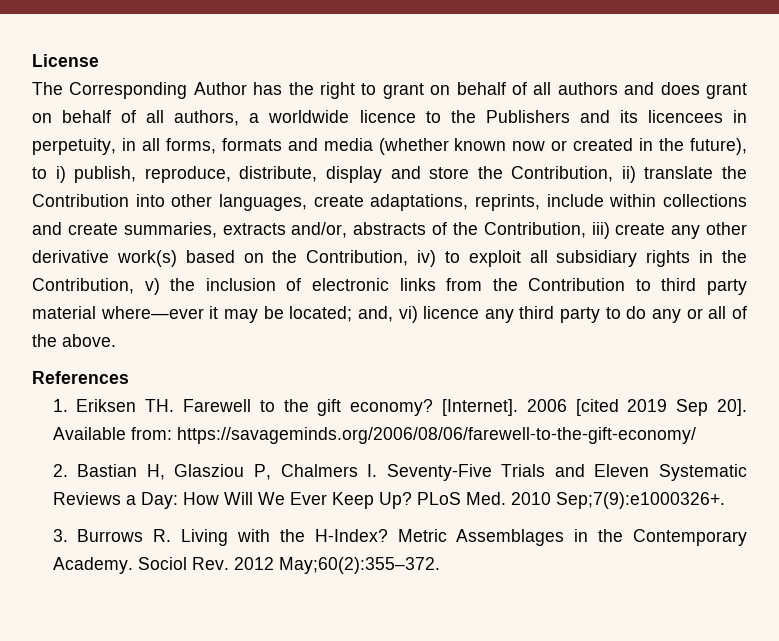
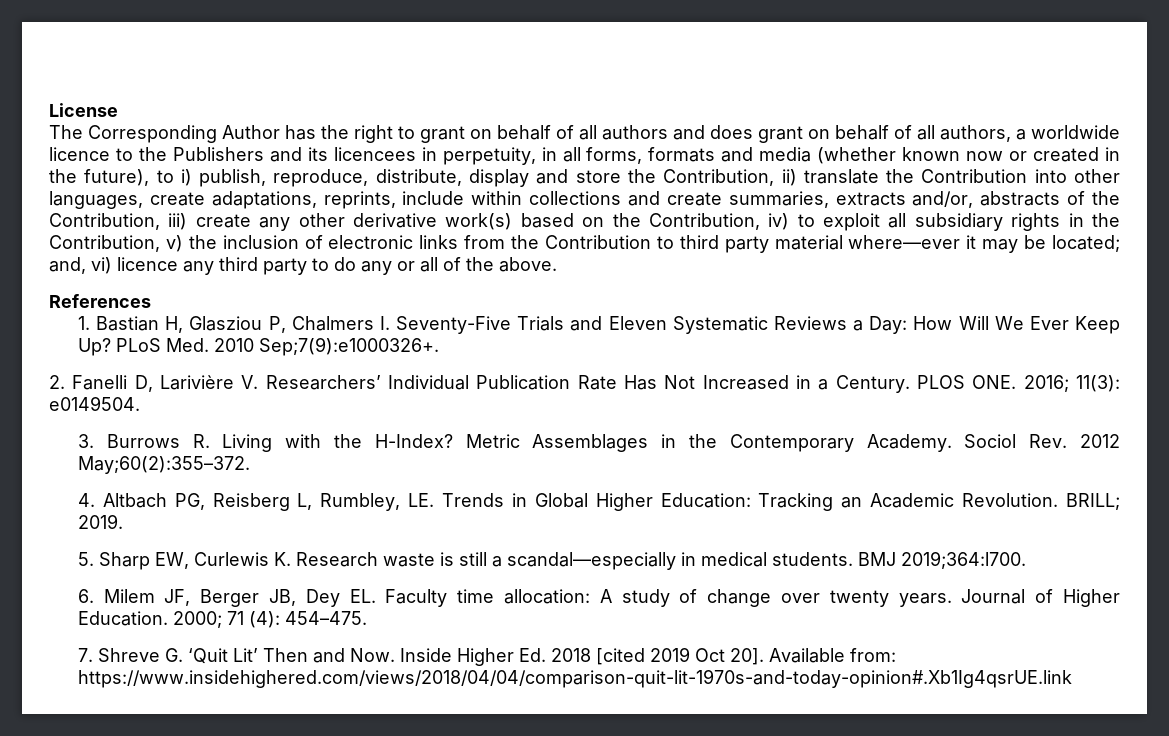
- 1. Eriksen TH. Farewell to the gift economy? [Internet]. 2006 [cited 2019 Sep 20]. Available from: https://savageminds.org/2006/08/06/farewell-to-the-gift-economy/
- 2. Bastian H, Glasziou P, Chalmers I. Seventy-Five Trials and Eleven Systematic Reviews a Day: How Will We Ever Keep Up?
+ 1. Bastian H, Glasziou P, Chalmers I. Seventy-Five Trials and Eleven Systematic Reviews a Day: How Will We Ever Keep Up?
+ 2. Fanelli D, Larivière V. Researchers’ Individual Publication Rate Has Not Increased in a Century. PLOS ONE. 2016; 11(3): e0149504.
+ 4. Altbach PG, Reisberg L, Rumbley, LE. Trends in Global Higher Education: Tracking an Academic Revolution. BRILL; 2019.
+ 5. Sharp EW, Curlewis K. Research waste is still a scandal—especially in medical students. BMJ 2019;364:l700.
+ 6. Milem JF, Berger JB, Dey EL. Faculty time allocation: A study of change over twenty years. Journal of Higher Education. 2000; 71 (4): 454–475.
+ 7. Shreve G. ‘Quit Lit’ Then and Now. Inside Higher Ed. 2018 [cited 2019 Oct 20]. Available from: https://www.insidehighered.com/views/2018/04/04/comparison-quit-lit-1970s-and-today-opinion#.Xb1Ig4qsrUE.link

